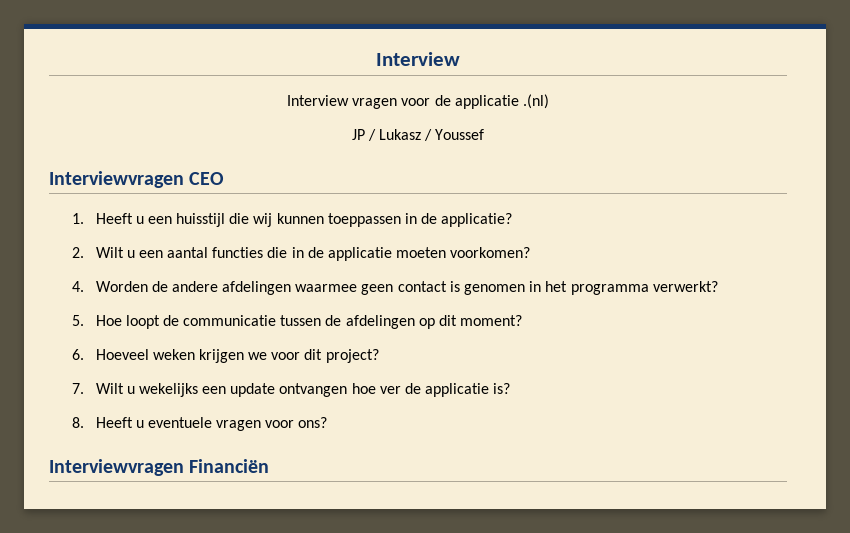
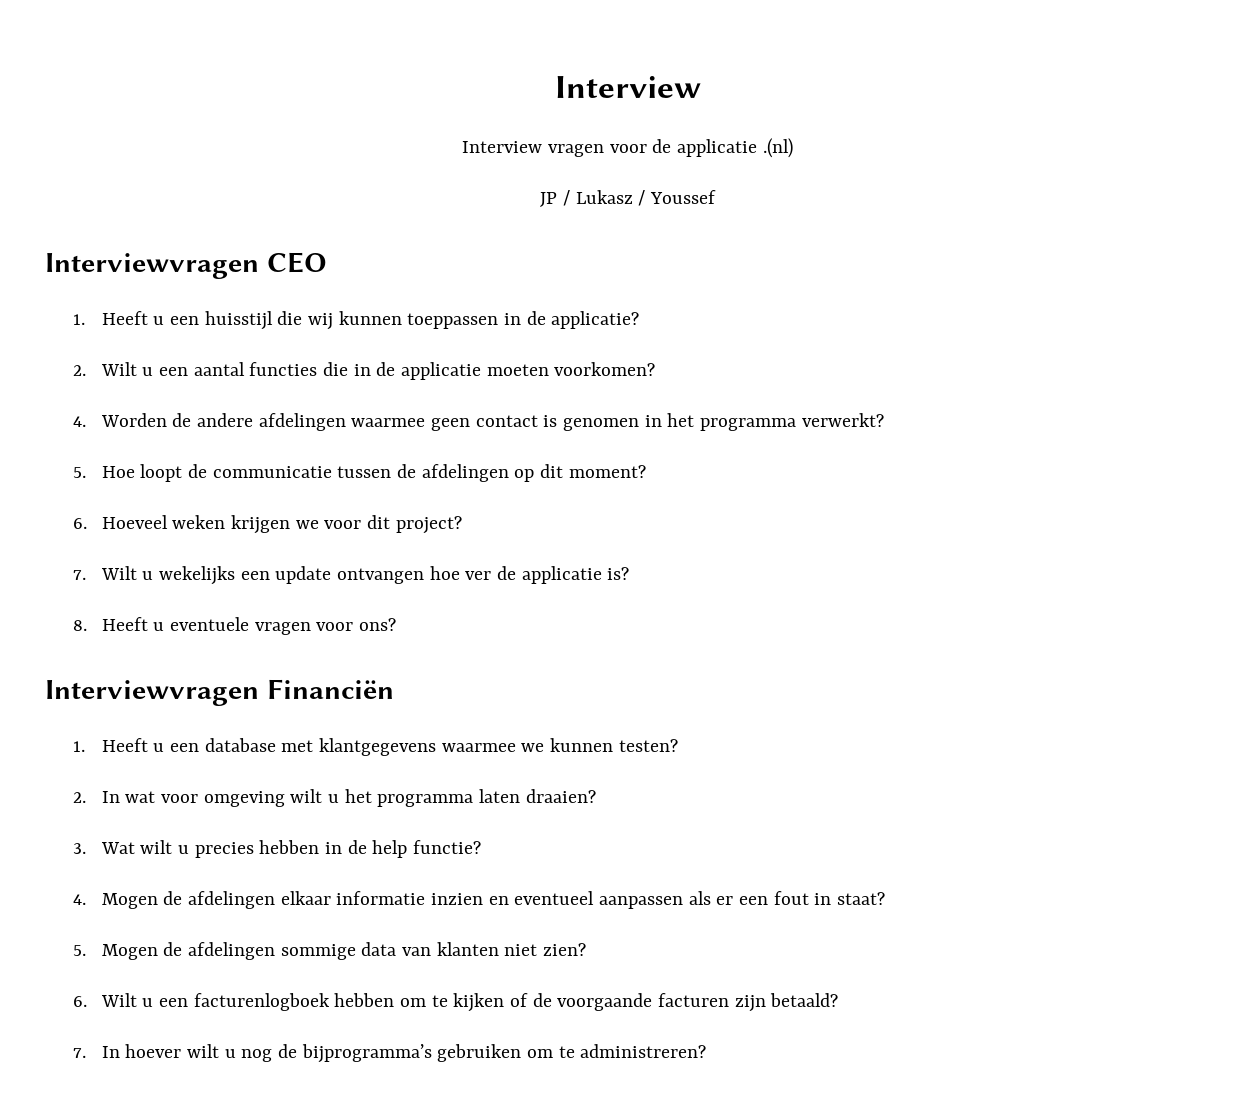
+ 1. Heeft u een database met klantgegevens waarmee we kunnen testen?
+ 2. In wat voor omgeving wilt u het programma laten draaien?
+ 3. Wat wilt u precies hebben in de help functie?
+ 4. Mogen de afdelingen elkaar informatie inzien en eventueel aanpassen als er een fout in staat?
+ 5. Mogen de afdelingen sommige data van klanten niet zien?
+ 6. Wilt u een facturenlogboek hebben om te kijken of de voorgaande facturen zijn betaald?
+ 7. In hoever wilt u nog de bijprogramma’s gebruiken om te administreren?

